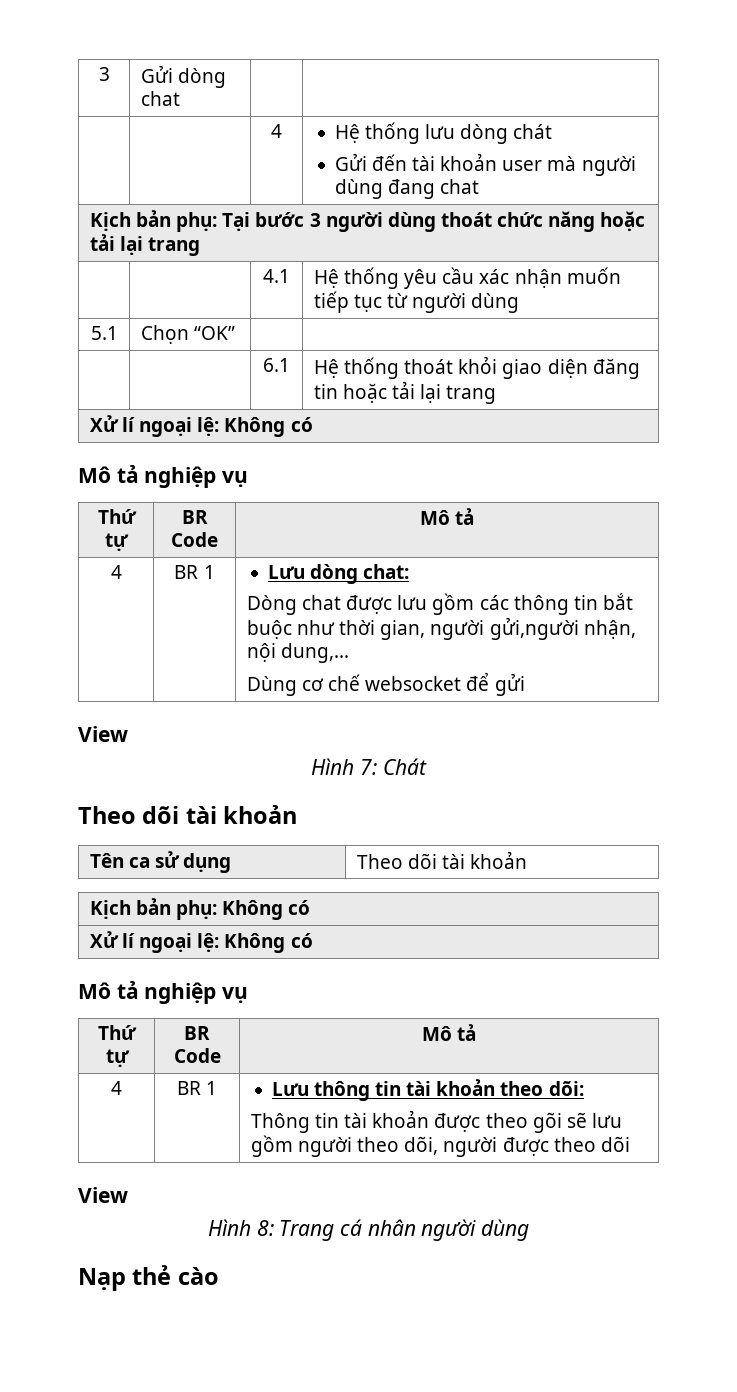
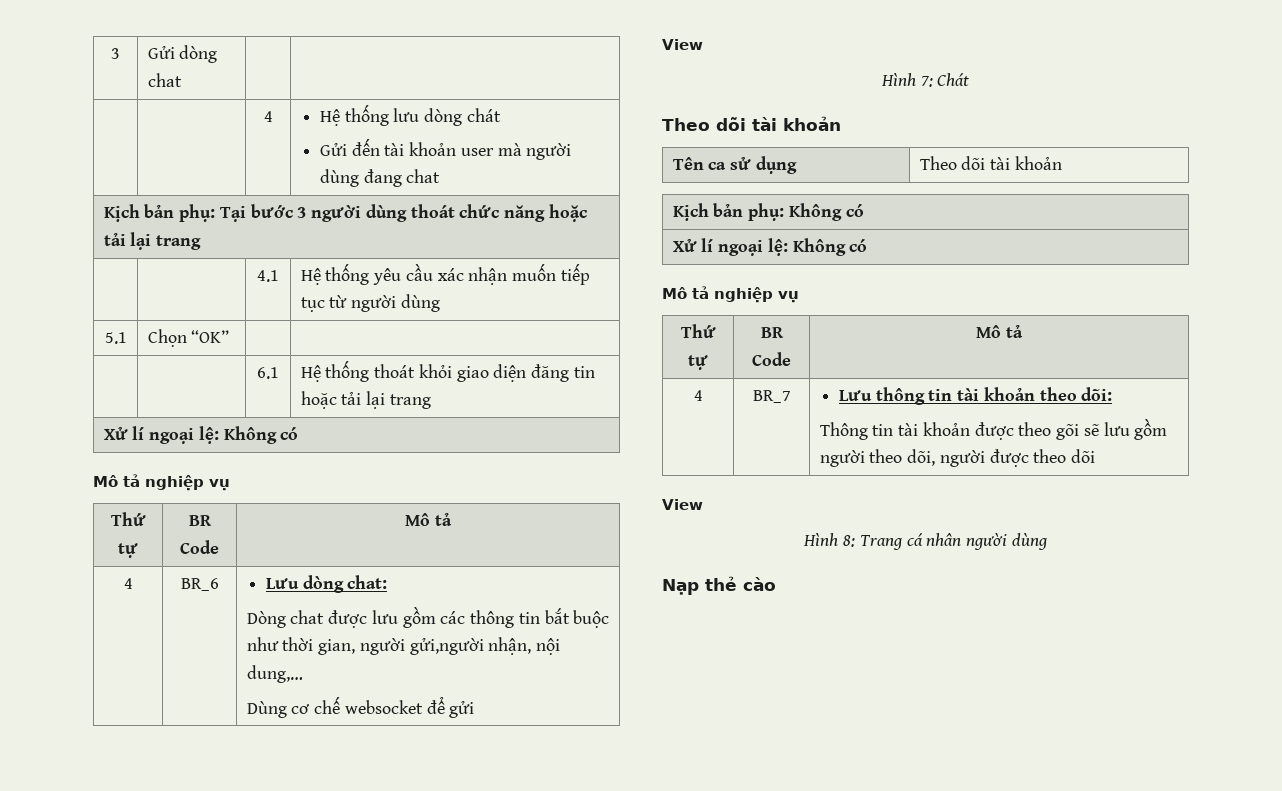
- 4 | BR 1 | Lưu dòng chat:
+ 4 | BR_6 | Lưu dòng chat:
- 4 | BR 1 | Lưu thông tin tài khoản theo dõi:
+ 4 | BR_7 | Lưu thông tin tài khoản theo dõi:

